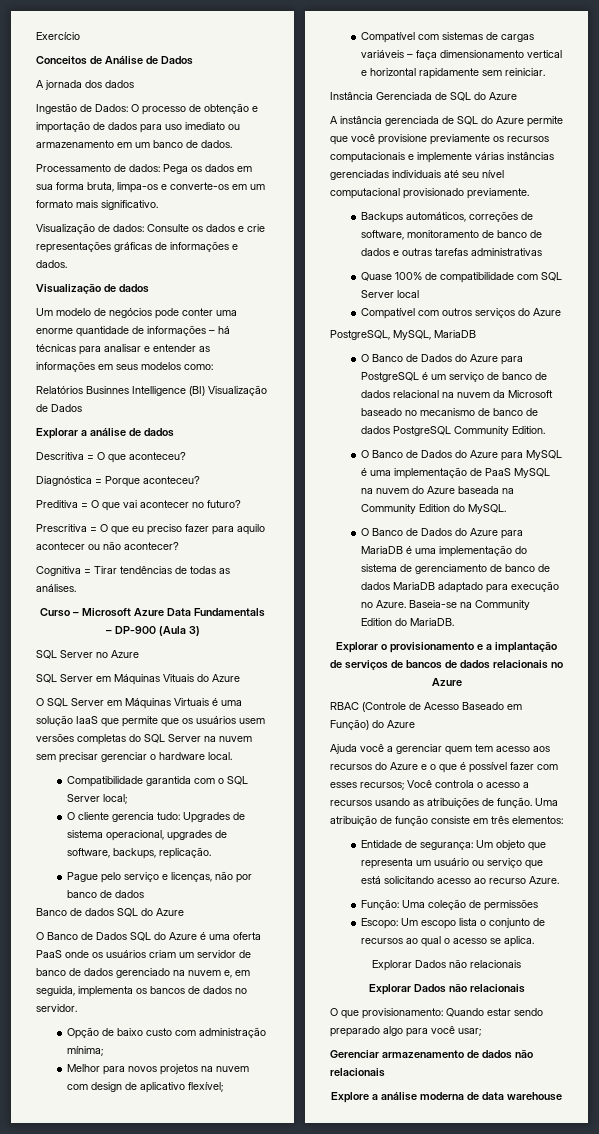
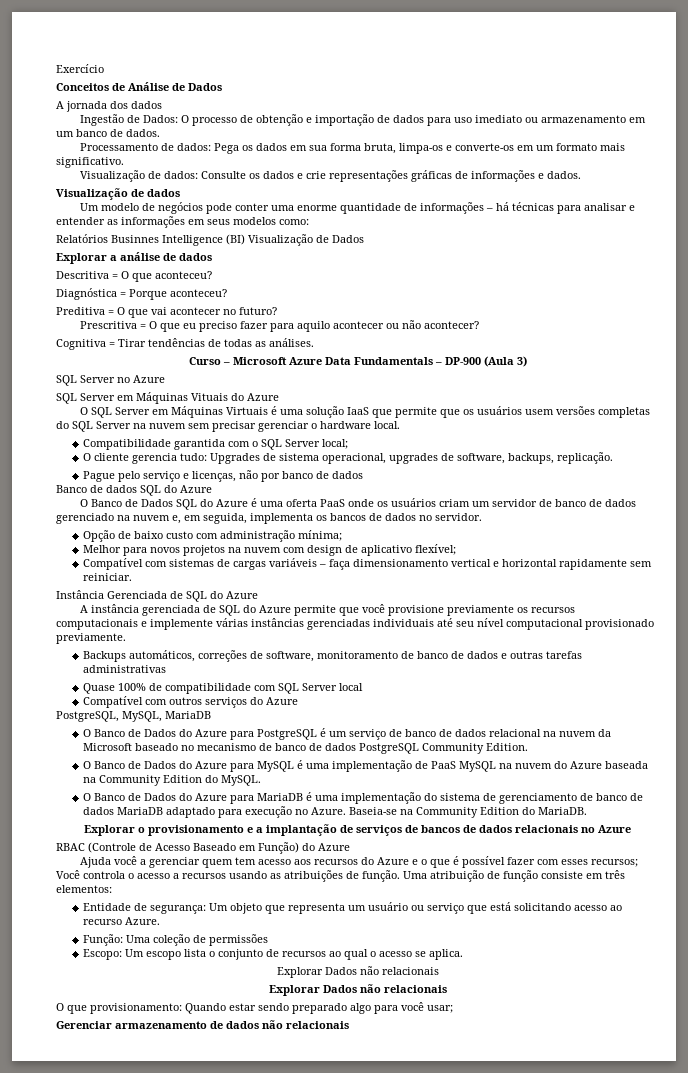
- Explore a análise moderna de data warehouse

